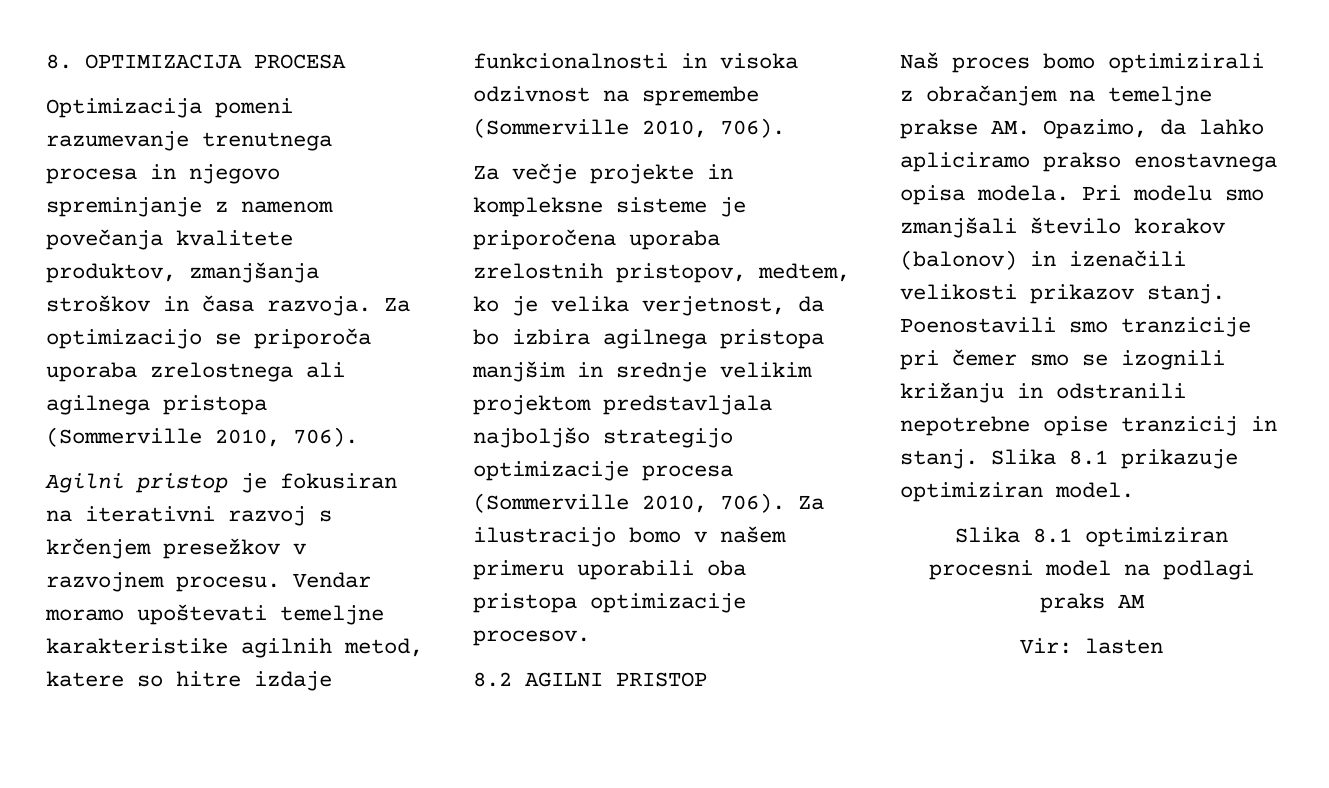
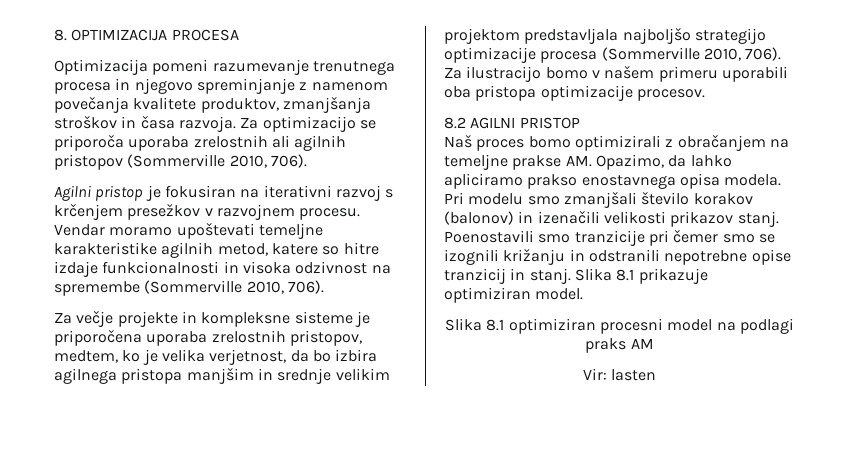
- Za optimizacijo se priporoča uporaba zrelostnega ali agilnega pristopa (Sommerville 2010, 706).
+ Za optimizacijo se priporoča uporaba zrelostnih ali agilnih pristopov (Sommerville 2010, 706).

